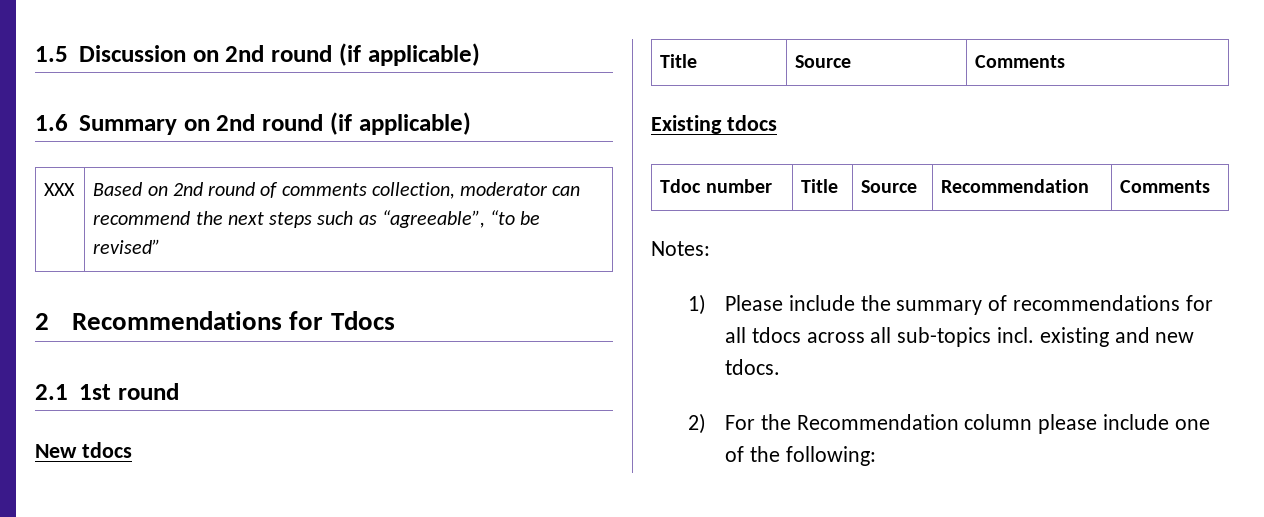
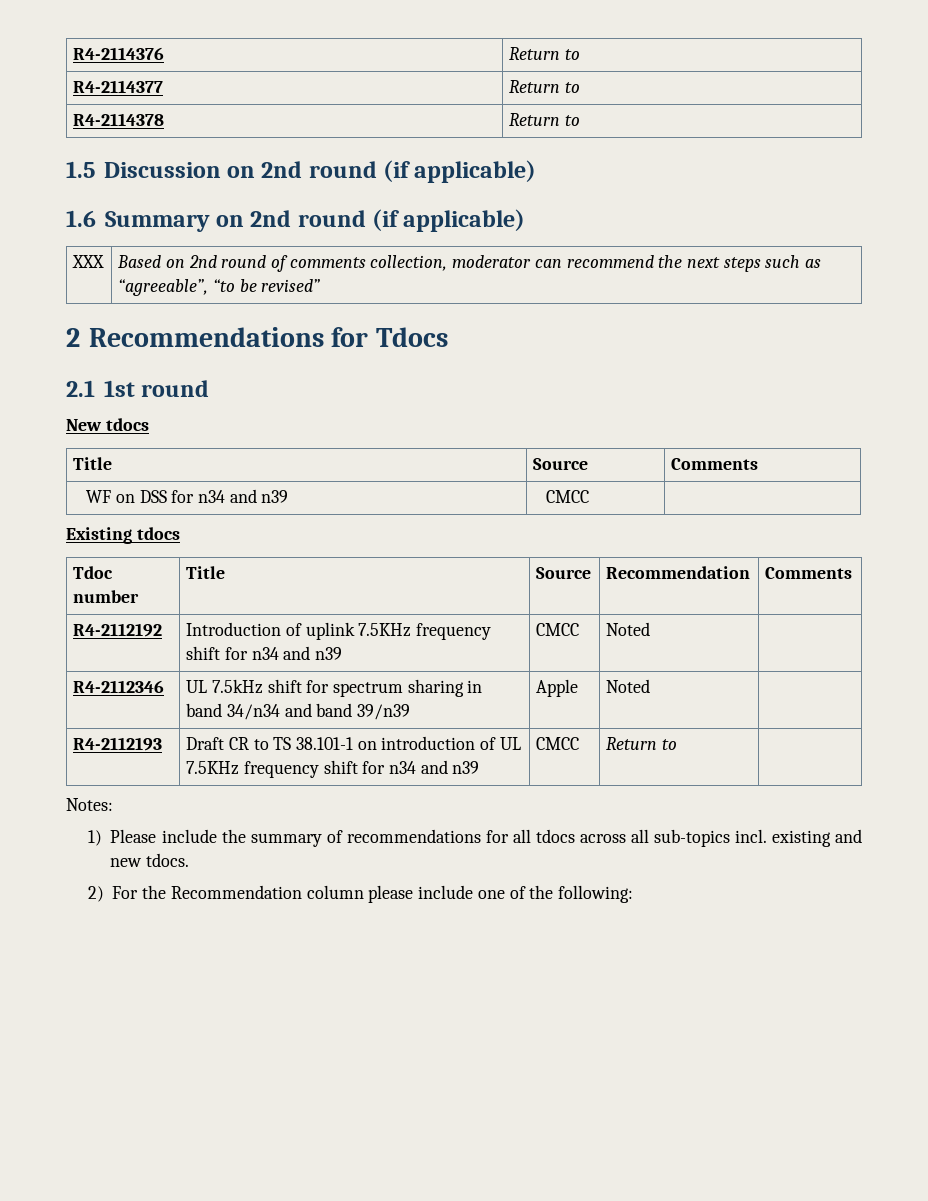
+ R4-2114376 | Return to
+ R4-2114377 | Return to
+ R4-2114378 | Return to
+ WF on DSS for n34 and n39 | CMCC |
+ R4-2112192 | Introduction of uplink 7.5KHz frequency shift for n34 and n39 | CMCC | Noted |
+ R4-2112346 | UL 7.5kHz shift for spectrum sharing in band 34/n34 and band 39/n39 | Apple | Noted |
+ R4-2112193 | Draft CR to TS 38.101-1 on introduction of UL 7.5KHz frequency shift for n34 and n39 | CMCC | Return to |

